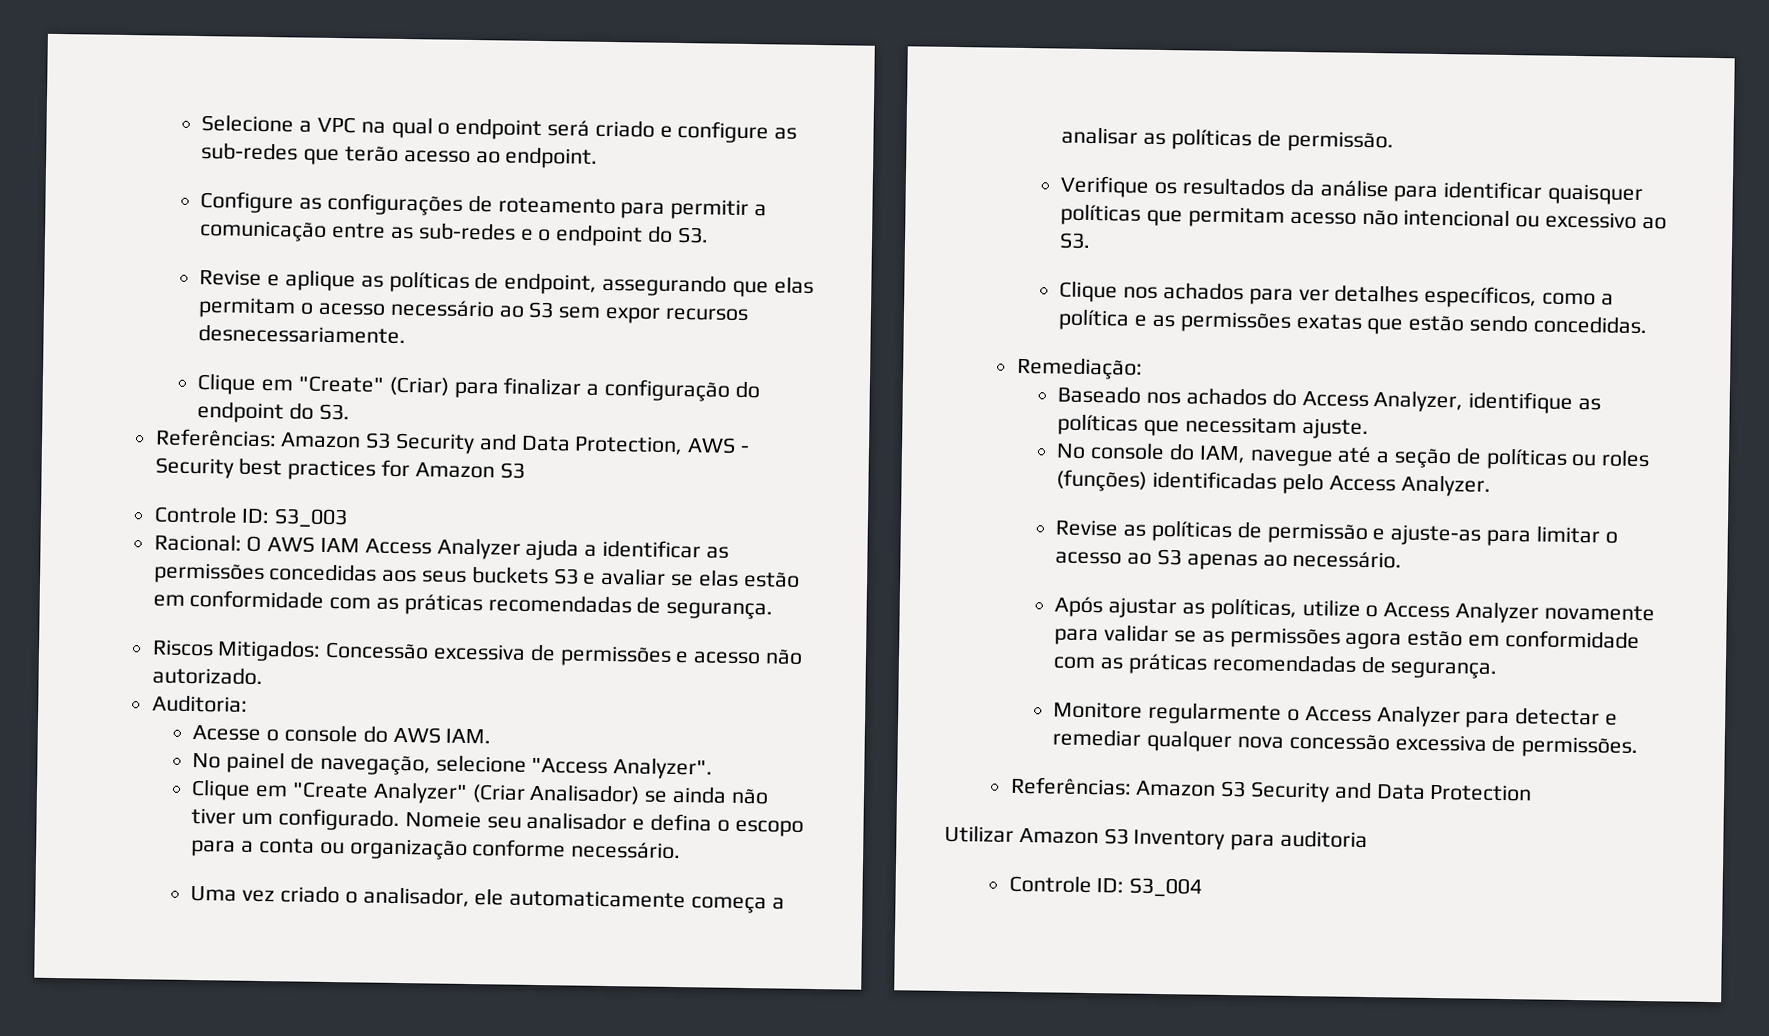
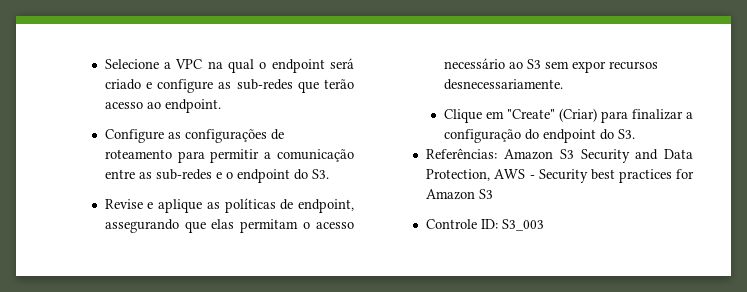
- Racional: O AWS IAM Access Analyzer ajuda a identificar as permissões concedidas aos seus buckets S3 e avaliar se elas estão em conformidade com as práticas recomendadas de segurança.
- Riscos Mitigados: Concessão excessiva de permissões e acesso não autorizado.
- Auditoria:
- Acesse o console do AWS IAM.
- No painel de navegação, selecione "Access Analyzer".
- Clique em "Create Analyzer" (Criar Analisador) se ainda não tiver um configurado. Nomeie seu analisador e defina o escopo para a conta ou organização conforme necessário.
- Uma vez criado o analisador, ele automaticamente começa a analisar as políticas de permissão.
- Verifique os resultados da análise para identificar quaisquer políticas que permitam acesso não intencional ou excessivo ao S3.
- Clique nos achados para ver detalhes específicos, como a política e as permissões exatas que estão sendo concedidas.
- Remediação:
- Baseado nos achados do Access Analyzer, identifique as políticas que necessitam ajuste.
- No console do IAM, navegue até a seção de políticas ou roles (funções) identificadas pelo Access Analyzer.
- Revise as políticas de permissão e ajuste-as para limitar o acesso ao S3 apenas ao necessário.
- Após ajustar as políticas, utilize o Access Analyzer novamente para validar se as permissões agora estão em conformidade com as práticas recomendadas de segurança.
- Monitore regularmente o Access Analyzer para detectar e remediar qualquer nova concessão excessiva de permissões.
- Referências: Amazon S3 Security and Data Protection
- Utilizar Amazon S3 Inventory para auditoria
- Controle ID: S3_004

